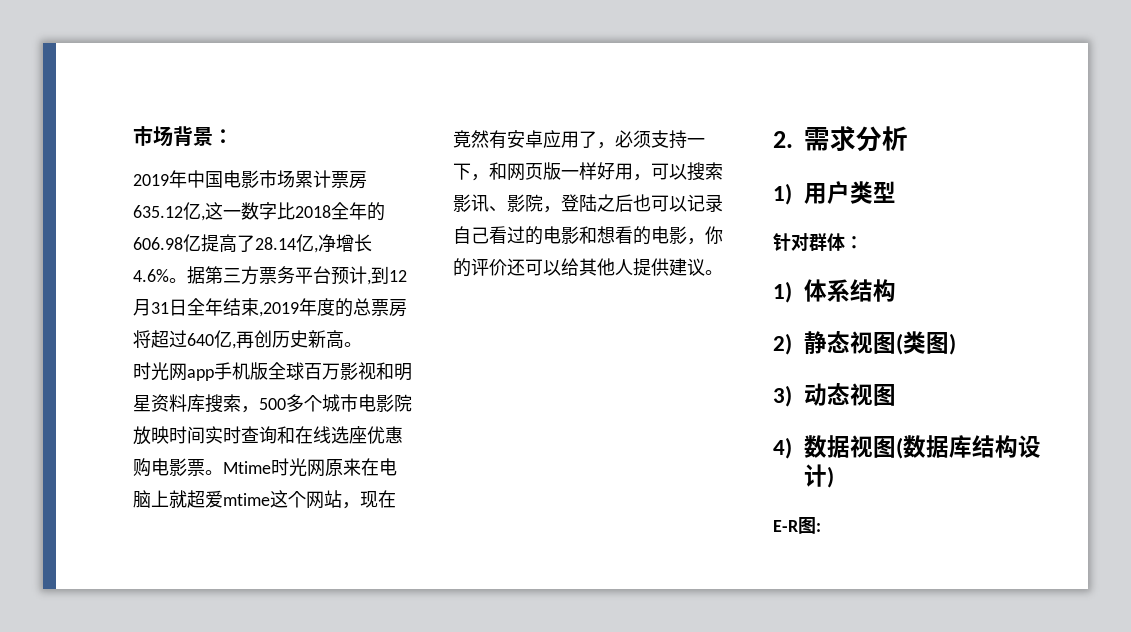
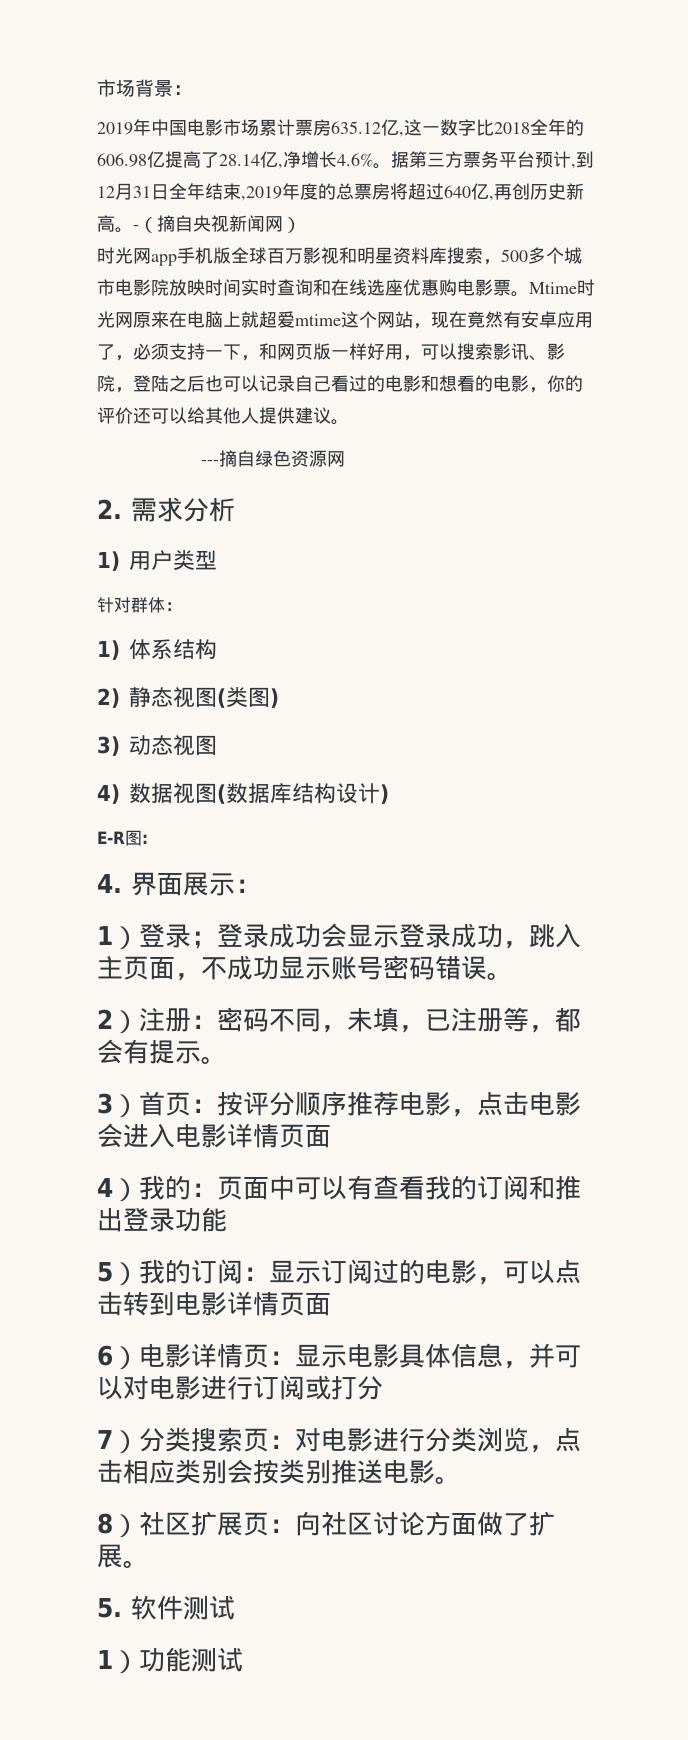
+ -（摘自央视新闻网）
+ ---摘自绿色资源网
+ 4.界面展示：
+ 1）登录；登录成功会显示登录成功，跳入主页面，不成功显示账号密码错误。
+ 2）注册：密码不同，未填，已注册等，都会有提示。
+ 3）首页：按评分顺序推荐电影，点击电影会进入电影详情页面
+ 4）我的：页面中可以有查看我的订阅和推出登录功能
+ 5）我的订阅：显示订阅过的电影，可以点击转到电影详情页面
+ 6）电影详情页：显示电影具体信息，并可以对电影进行订阅或打分
+ 7）分类搜索页：对电影进行分类浏览，点击相应类别会按类别推送电影。
+ 8）社区扩展页：向社区讨论方面做了扩展。
+ 5.软件测试
+ 1）功能测试

